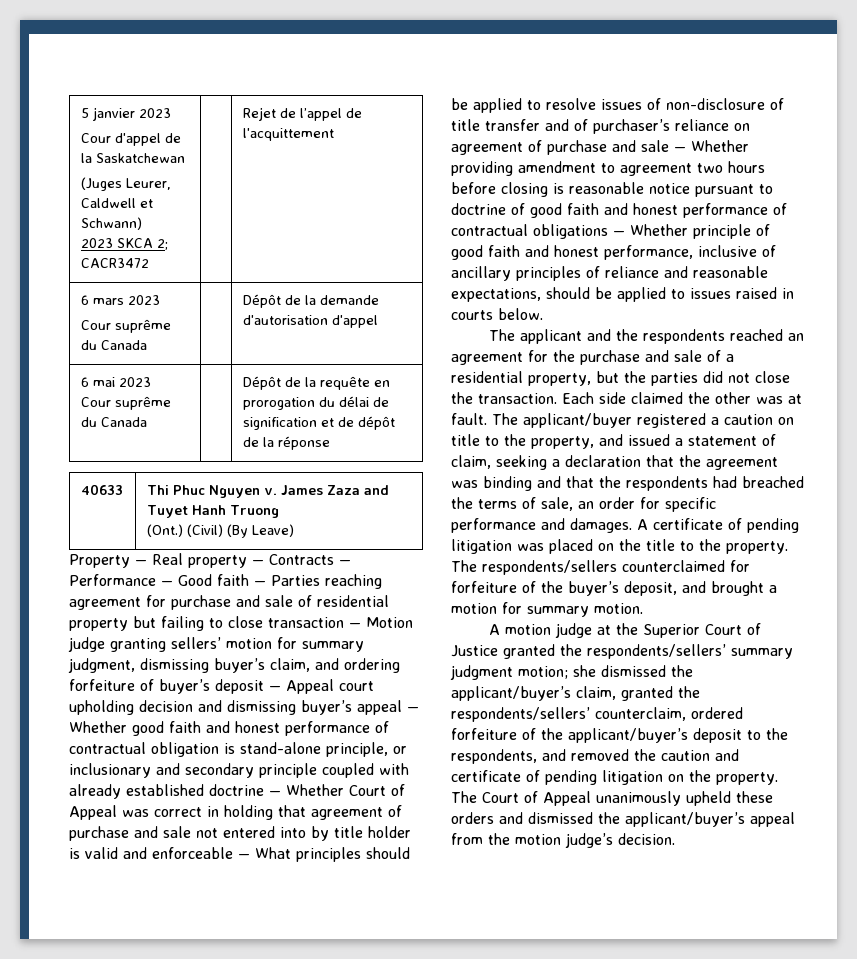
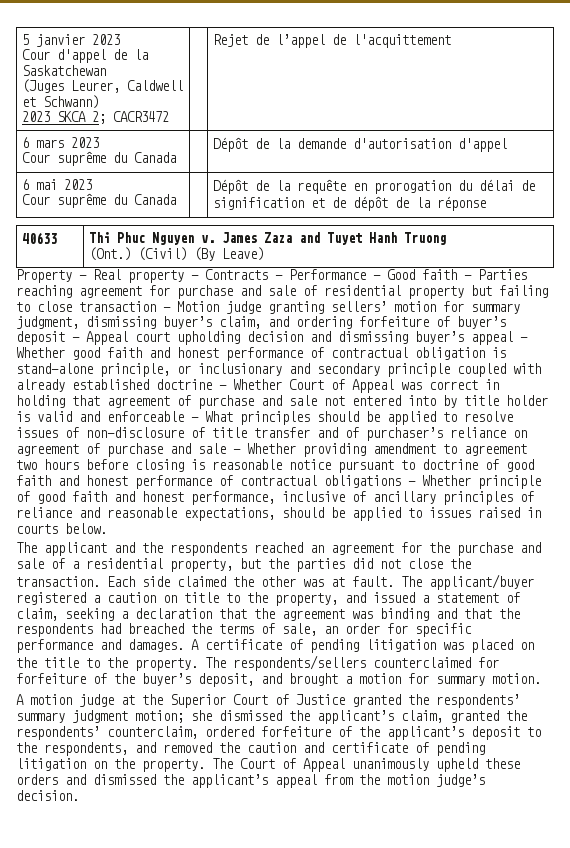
- A motion judge at the Superior Court of Justice granted the respondents/sellers’ summary judgment motion; she dismissed the applicant/buyer’s claim, granted the respondents/sellers’ counterclaim, ordered forfeiture of the applicant/buyer’s deposit to the respondents, and removed the caution and certificate of pending litigation on the property.
+ A motion judge at the Superior Court of Justice granted the respondents’ summary judgment motion; she dismissed the applicant’s claim, granted the respondents’ counterclaim, ordered forfeiture of the applicant’s deposit to the respondents, and removed the caution and certificate of pending litigation on the property.
- The Court of Appeal unanimously upheld these orders and dismissed the applicant/buyer’s appeal from the motion judge’s decision.
+ The Court of Appeal unanimously upheld these orders and dismissed the applicant’s appeal from the motion judge’s decision.

